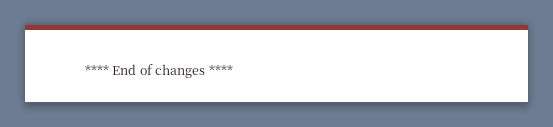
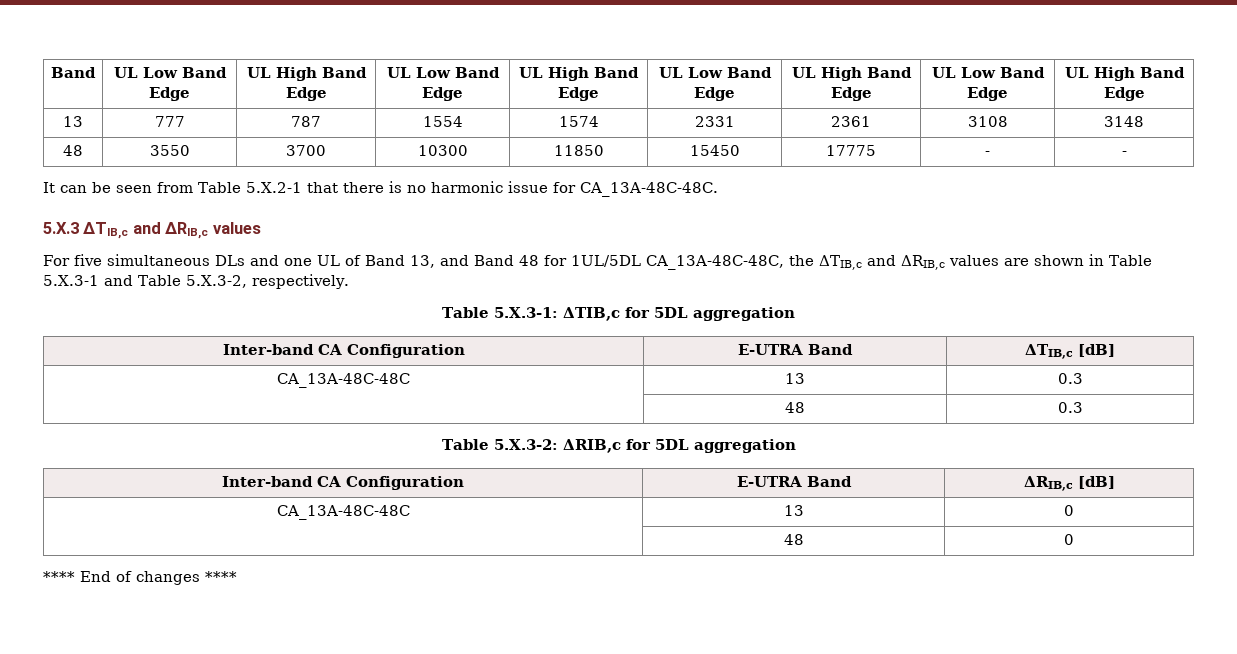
+ Band | UL Low Band Edge | UL High Band Edge | UL Low Band Edge | UL High Band Edge | UL Low Band Edge | UL High Band Edge | UL Low Band Edge | UL High Band Edge
+ 13 | 777 | 787 | 1554 | 1574 | 2331 | 2361 | 3108 | 3148
+ 48 | 3550 | 3700 | 10300 | 11850 | 15450 | 17775 | - | -
+ It can be seen from Table 5.X.2-1 that there is no harmonic issue for CA_13A-48C-48C.
+ 5.X.3 ∆TIB,c and ∆RIB,c values
+ For five simultaneous DLs and one UL of Band 13, and Band 48 for 1UL/5DL CA_13A-48C-48C, the ΔTIB,c and ΔRIB,c values are shown in Table 5.X.3-1 and Table 5.X.3-2, respectively.
+ Table 5.X.3-1: ΔTIB,c for 5DL aggregation
+ Inter-band CA Configuration | E-UTRA Band | ΔTIB,c [dB]
+ CA_13A-48C-48C | 13 | 0.3
+ | 48 | 0.3
+ Table 5.X.3-2: ΔRIB,c for 5DL aggregation
+ Inter-band CA Configuration | E-UTRA Band | ΔRIB,c [dB]
+ CA_13A-48C-48C | 13 | 0
+ | 48 | 0

